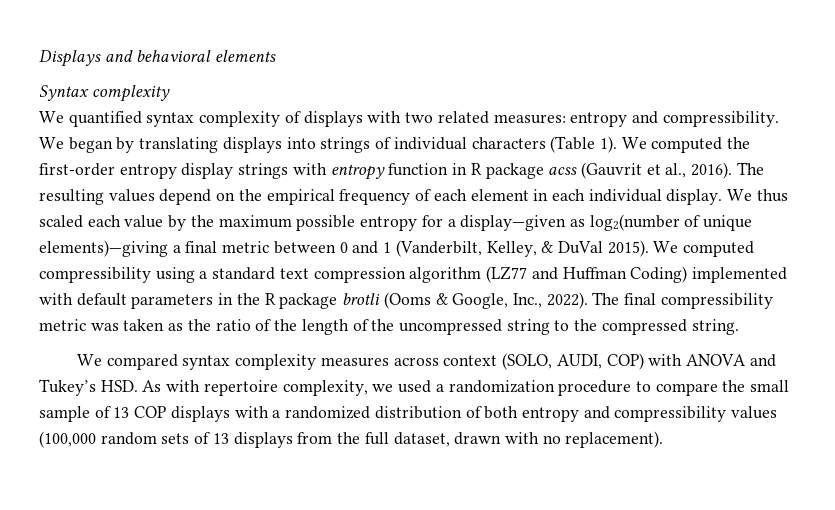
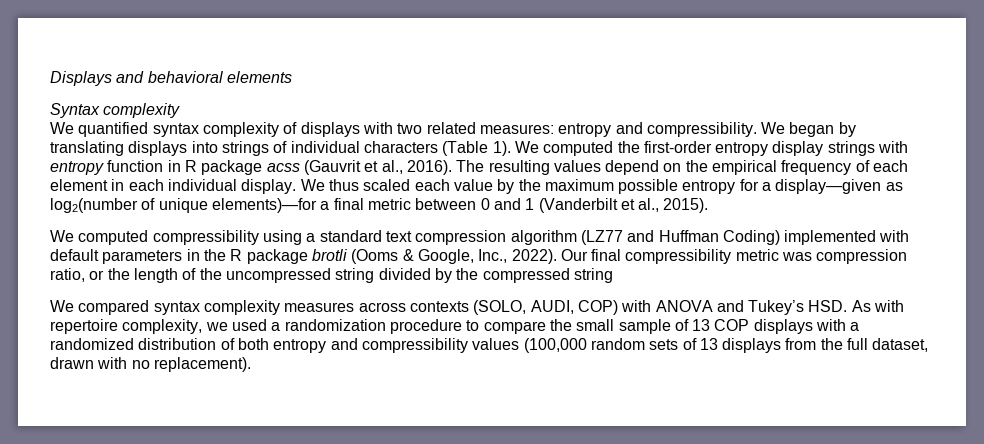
- We thus scaled each value by the maximum possible entropy for a display—given as log2(number of unique elements)—giving a final metric between 0 and 1 (Vanderbilt, Kelley, & DuVal 2015). We computed compressibility using a standard text compression algorithm (LZ77 and Huffman Coding) implemented with default parameters in the R package brotli (Ooms & Google, Inc., 2022).
+ We thus scaled each value by the maximum possible entropy for a display—given as log2(number of unique elements)—for a final metric between 0 and 1 (Vanderbilt et al., 2015).
+ We computed compressibility using a standard text compression algorithm (LZ77 and Huffman Coding) implemented with default parameters in the R package brotli (Ooms & Google, Inc., 2022).
- The final compressibility metric was taken as the ratio of the length of the uncompressed string to the compressed string.
+ Our final compressibility metric was compression ratio, or the length of the uncompressed string divided by the compressed string
- We compared syntax complexity measures across context (SOLO, AUDI, COP) with ANOVA and Tukey’s HSD. As with repertoire complexity, we used a randomization procedure to compare the small sample of 13 COP displays with a randomized distribution of both entropy and compressibility values (100,000 random sets of 13 displays from the full dataset, drawn with no replacement).
+ We compared syntax complexity measures across contexts (SOLO, AUDI, COP) with ANOVA and Tukey’s HSD. As with repertoire complexity, we used a randomization procedure to compare the small sample of 13 COP displays with a randomized distribution of both entropy and compressibility values (100,000 random sets of 13 displays from the full dataset, drawn with no replacement).

